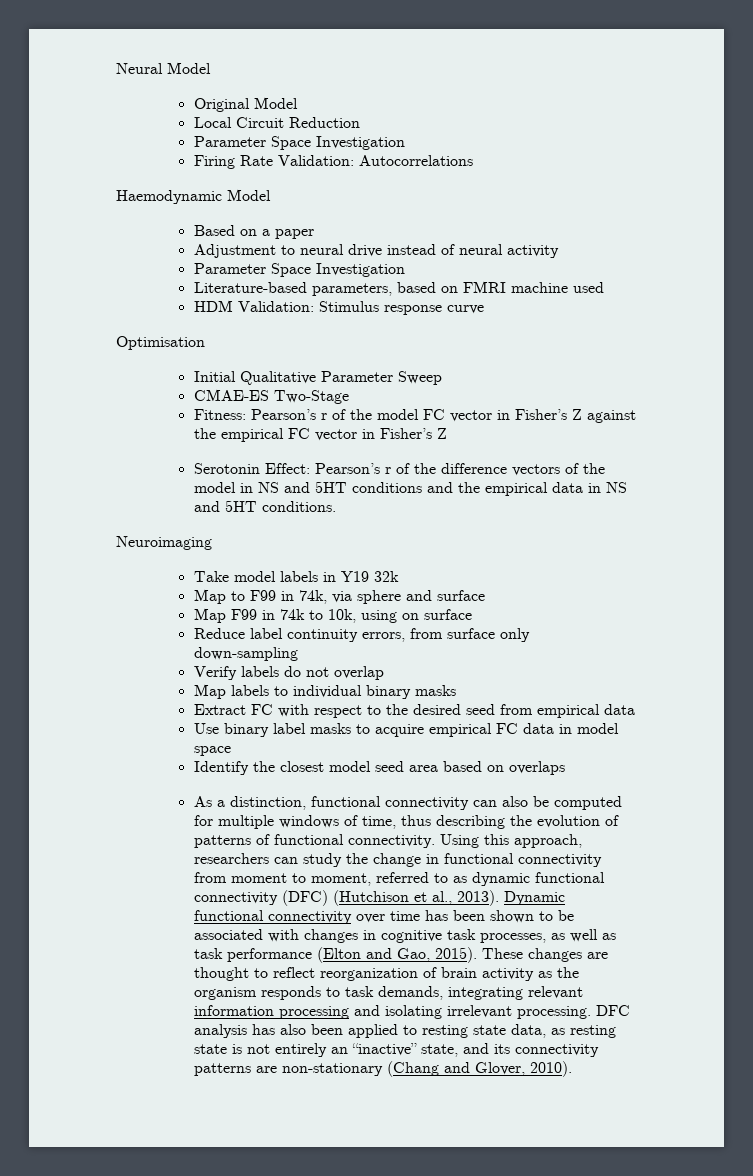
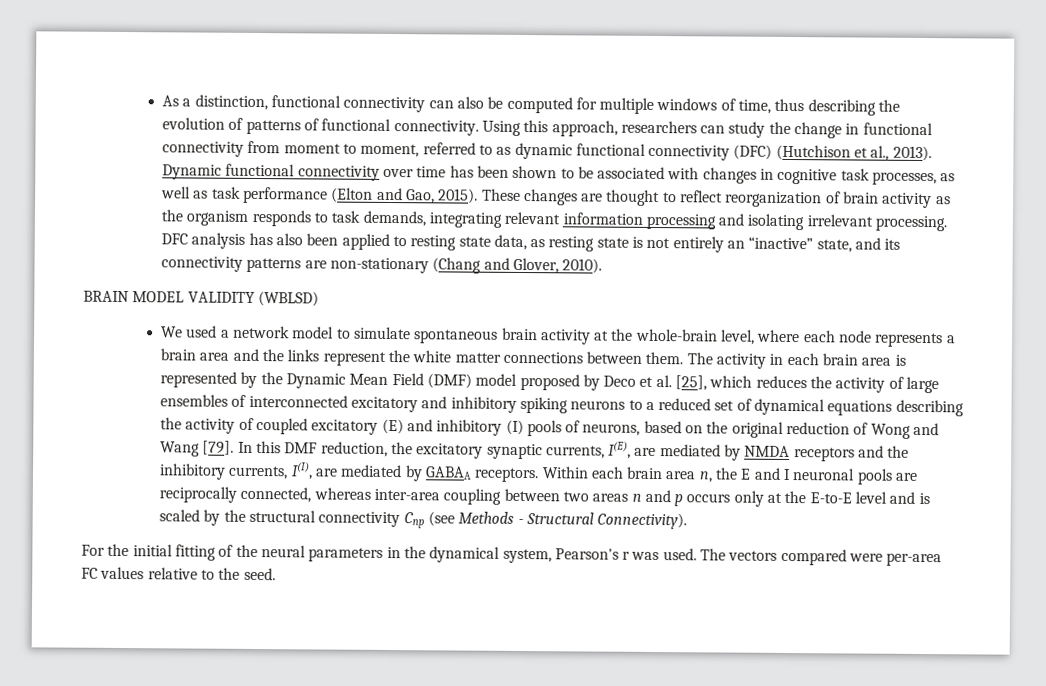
- Neural Model
- Original Model
- Local Circuit Reduction
- Parameter Space Investigation
- Firing Rate Validation: Autocorrelations
- Haemodynamic Model
- Based on a paper
- Adjustment to neural drive instead of neural activity
- Parameter Space Investigation
- Literature-based parameters, based on FMRI machine used
- HDM Validation: Stimulus response curve
- Optimisation
- Initial Qualitative Parameter Sweep
- CMAE-ES Two-Stage
- Fitness: Pearson’s r of the model FC vector in Fisher’s Z against the empirical FC vector in Fisher’s Z
- Serotonin Effect: Pearson’s r of the difference vectors of the model in NS and 5HT conditions and the empirical data in NS and 5HT conditions.
- Neuroimaging
- Take model labels in Y19 32k
- Map to F99 in 74k, via sphere and surface
- Map F99 in 74k to 10k, using on surface
- Reduce label continuity errors, from surface only down-sampling
- Verify labels do not overlap
- Map labels to individual binary masks
- Extract FC with respect to the desired seed from empirical data
- Use binary label masks to acquire empirical FC data in model space
- Identify the closest model seed area based on overlaps
+ BRAIN MODEL VALIDITY (WBLSD)
+ We used a network model to simulate spontaneous brain activity at the whole-brain level, where each node represents a brain area and the links represent the white matter connections between them. The activity in each brain area is represented by the Dynamic Mean Field (DMF) model proposed by Deco et al. [25], which reduces the activity of large ensembles of interconnected excitatory and inhibitory spiking neurons to a reduced set of dynamical equations describing the activity of coupled excitatory (E) and inhibitory (I) pools of neurons, based on the original reduction of Wong and Wang [79]. In this DMF reduction, the excitatory synaptic currents, I(E), are mediated by NMDA receptors and the inhibitory currents, I(I), are mediated by GABAA receptors. Within each brain area n, the E and I neuronal pools are reciprocally connected, whereas inter-area coupling between two areas n and p occurs only at the E-to-E level and is scaled by the structural connectivity Cnp (see Methods - Structural Connectivity).
+ For the initial fitting of the neural parameters in the dynamical system, Pearson's r was used. The vectors compared were per-area FC values relative to the seed.

